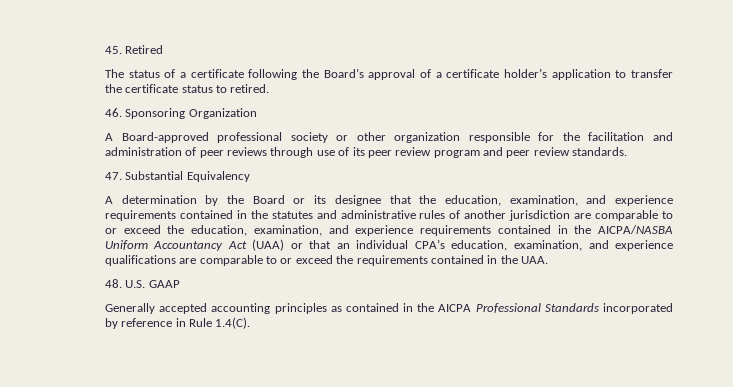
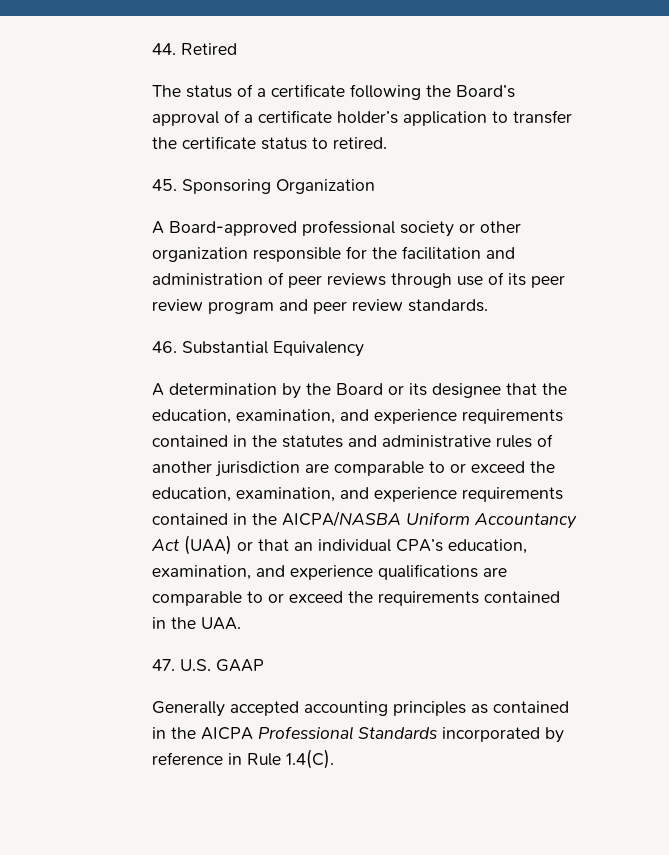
- 45. Retired
+ 44. Retired
- 46. Sponsoring Organization
+ 45. Sponsoring Organization
- 47. Substantial Equivalency
+ 46. Substantial Equivalency
- 48. U.S. GAAP
+ 47. U.S. GAAP

